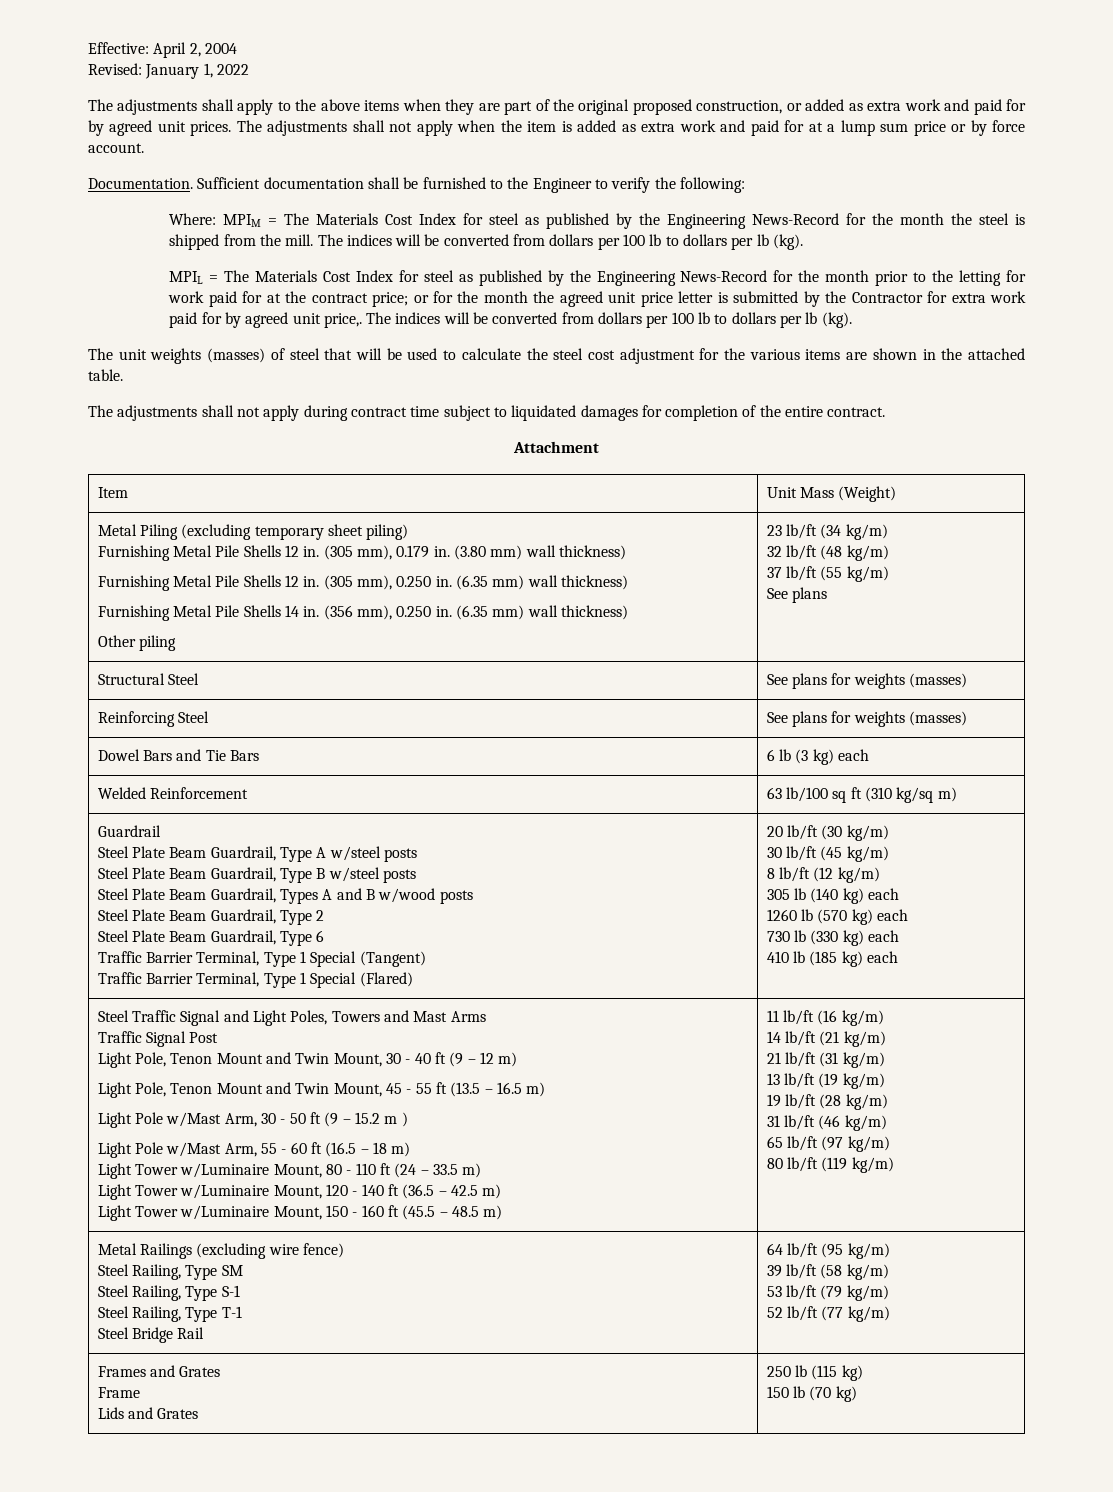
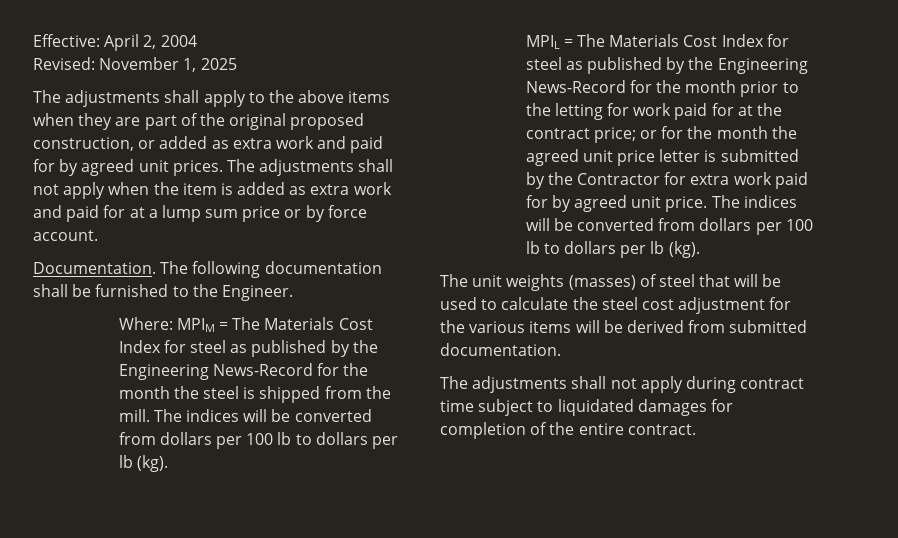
- Revised: January 1, 2022
+ Revised: November 1, 2025
- Sufficient documentation shall be furnished to the Engineer to verify the following:
+ The following documentation shall be furnished to the Engineer.
- MPIL = The Materials Cost Index for steel as published by the Engineering News-Record for the month prior to the letting for work paid for at the contract price; or for the month the agreed unit price letter is submitted by the Contractor for extra work paid for by agreed unit price,.
+ MPIL = The Materials Cost Index for steel as published by the Engineering News-Record for the month prior to the letting for work paid for at the contract price; or for the month the agreed unit price letter is submitted by the Contractor for extra work paid for by agreed unit price.
- The unit weights (masses) of steel that will be used to calculate the steel cost adjustment for the various items are shown in the attached table.
+ The unit weights (masses) of steel that will be used to calculate the steel cost adjustment for the various items will be derived from submitted documentation.
- Attachment
- Item | Unit Mass (Weight)
- Metal Piling (excluding temporary sheet piling)
- Furnishing Metal Pile Shells 12 in. (305 mm), 0.179 in. (3.80 mm) wall thickness)
- Furnishing Metal Pile Shells 12 in. (305 mm), 0.250 in. (6.35 mm) wall thickness)
- Furnishing Metal Pile Shells 14 in. (356 mm), 0.250 in. (6.35 mm) wall thickness)
- Other piling | 23 lb/ft (34 kg/m)
- 32 lb/ft (48 kg/m)
- 37 lb/ft (55 kg/m)
- See plans
- Structural Steel | See plans for weights (masses)
- Reinforcing Steel | See plans for weights (masses)
- Dowel Bars and Tie Bars | 6 lb (3 kg) each
- Welded Reinforcement | 63 lb/100 sq ft (310 kg/sq m)
- Guardrail
- Steel Plate Beam Guardrail, Type A w/steel posts
- Steel Plate Beam Guardrail, Type B w/steel posts
- Steel Plate Beam Guardrail, Types A and B w/wood posts
- Steel Plate Beam Guardrail, Type 2
- Steel Plate Beam Guardrail, Type 6
- Traffic Barrier Terminal, Type 1 Special (Tangent)
- Traffic Barrier Terminal, Type 1 Special (Flared) | 20 lb/ft (30 kg/m)
- 30 lb/ft (45 kg/m)
- 8 lb/ft (12 kg/m)
- 305 lb (140 kg) each
- 1260 lb (570 kg) each
- 730 lb (330 kg) each
- 410 lb (185 kg) each
- Steel Traffic Signal and Light Poles, Towers and Mast Arms
- Traffic Signal Post
- Light Pole, Tenon Mount and Twin Mount, 30 - 40 ft (9 – 12 m)
- Light Pole, Tenon Mount and Twin Mount, 45 - 55 ft (13.5 – 16.5 m)
- Light Pole w/Mast Arm, 30 - 50 ft (9 – 15.2 m )
- Light Pole w/Mast Arm, 55 - 60 ft (16.5 – 18 m)
- Light Tower w/Luminaire Mount, 80 - 110 ft (24 – 33.5 m)
- Light Tower w/Luminaire Mount, 120 - 140 ft (36.5 – 42.5 m)
- Light Tower w/Luminaire Mount, 150 - 160 ft (45.5 – 48.5 m) | 11 lb/ft (16 kg/m)
- 14 lb/ft (21 kg/m)
- 21 lb/ft (31 kg/m)
- 13 lb/ft (19 kg/m)
- 19 lb/ft (28 kg/m)
- 31 lb/ft (46 kg/m)
- 65 lb/ft (97 kg/m)
- 80 lb/ft (119 kg/m)
- Metal Railings (excluding wire fence)
- Steel Railing, Type SM
- Steel Railing, Type S-1
- Steel Railing, Type T-1
- Steel Bridge Rail | 64 lb/ft (95 kg/m)
- 39 lb/ft (58 kg/m)
- 53 lb/ft (79 kg/m)
- 52 lb/ft (77 kg/m)
- Frames and Grates
- Frame
- Lids and Grates | 250 lb (115 kg)
- 150 lb (70 kg)

